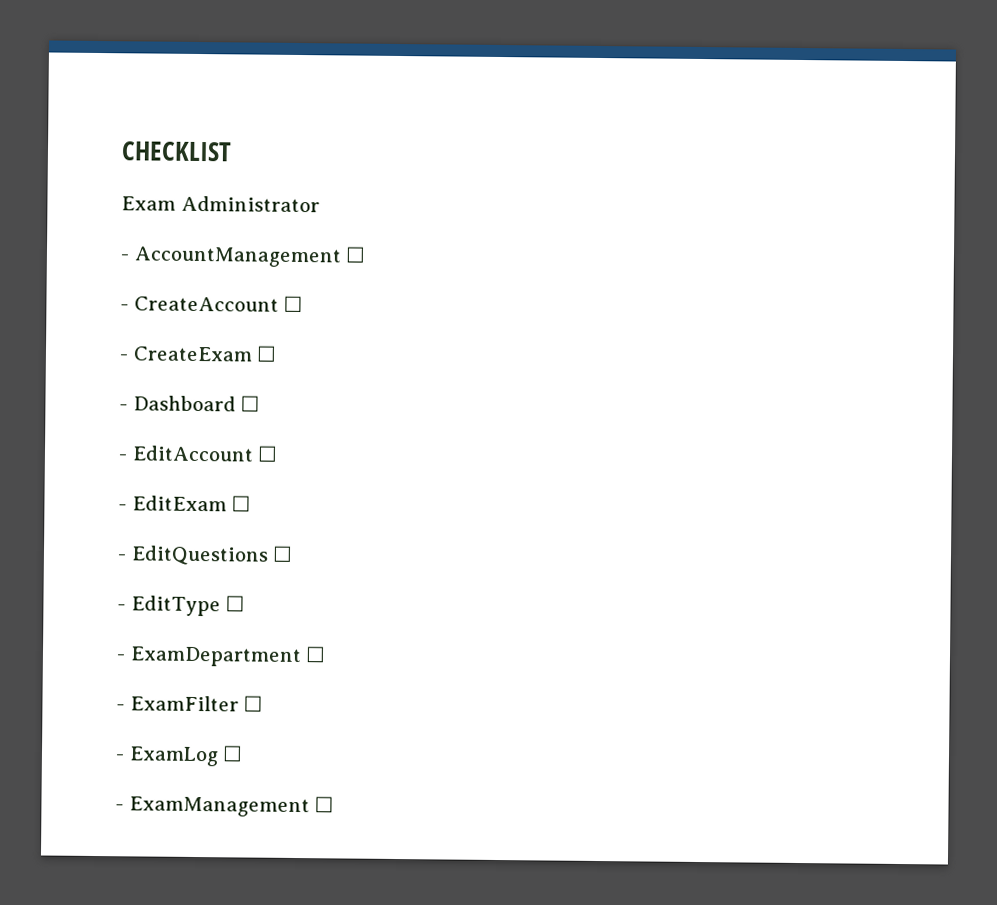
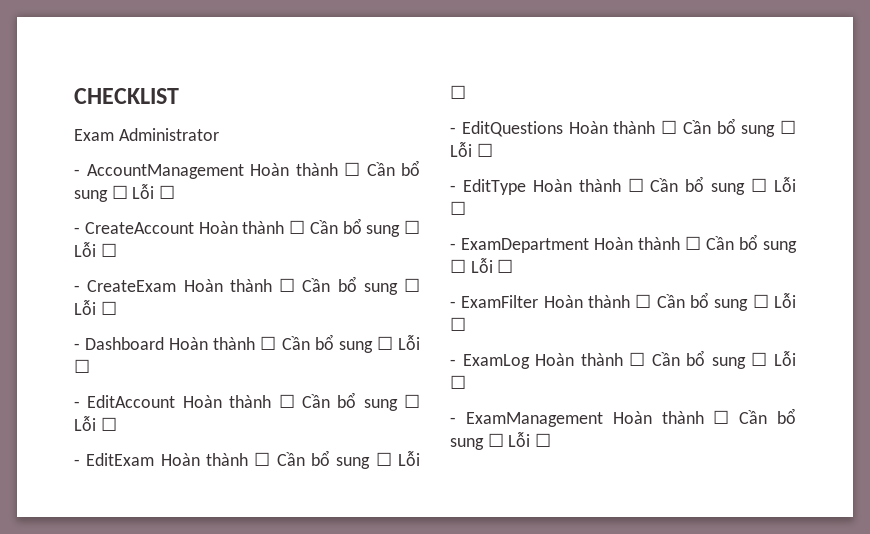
- - AccountManagement ☐
- - CreateAccount ☐
- - CreateExam ☐
- - Dashboard ☐
- - EditAccount ☐
- - EditExam ☐
- - EditQuestions ☐
- - EditType ☐
- - ExamDepartment ☐
- - ExamFilter ☐
- - ExamLog ☐
- - ExamManagement ☐
+ - AccountManagement Hoàn thành ☐ Cần bổ sung ☐ Lỗi ☐
+ - CreateAccount Hoàn thành ☐ Cần bổ sung ☐ Lỗi ☐
+ - CreateExam Hoàn thành ☐ Cần bổ sung ☐ Lỗi ☐
+ - Dashboard Hoàn thành ☐ Cần bổ sung ☐ Lỗi ☐
+ - EditAccount Hoàn thành ☐ Cần bổ sung ☐ Lỗi ☐
+ - EditExam Hoàn thành ☐ Cần bổ sung ☐ Lỗi ☐
+ - EditQuestions Hoàn thành ☐ Cần bổ sung ☐ Lỗi ☐
+ - EditType Hoàn thành ☐ Cần bổ sung ☐ Lỗi ☐
+ - ExamDepartment Hoàn thành ☐ Cần bổ sung ☐ Lỗi ☐
+ - ExamFilter Hoàn thành ☐ Cần bổ sung ☐ Lỗi ☐
+ - ExamLog Hoàn thành ☐ Cần bổ sung ☐ Lỗi ☐
+ - ExamManagement Hoàn thành ☐ Cần bổ sung ☐ Lỗi ☐

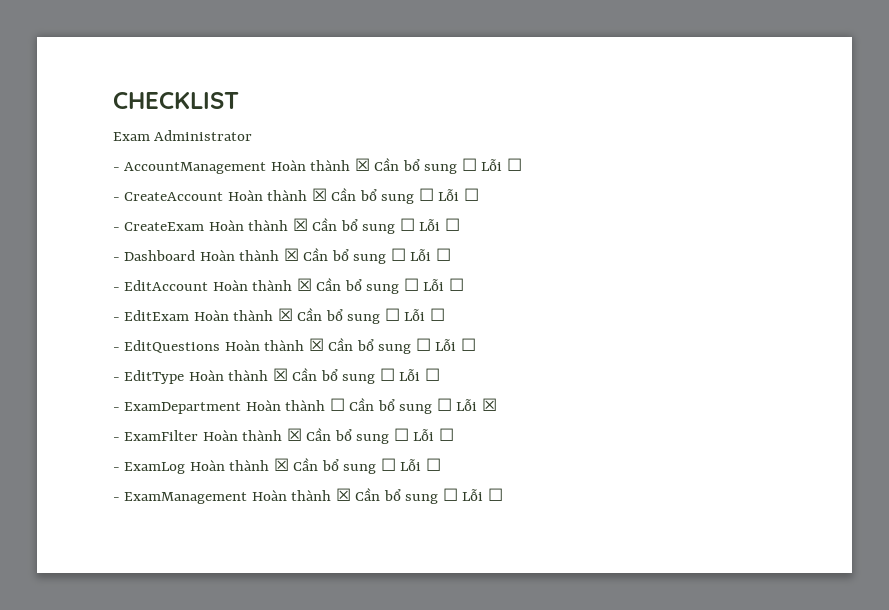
- - AccountManagement Hoàn thành ☐ Cần bổ sung ☐ Lỗi ☐
+ - AccountManagement Hoàn thành ☒ Cần bổ sung ☐ Lỗi ☐
- - CreateAccount Hoàn thành ☐ Cần bổ sung ☐ Lỗi ☐
+ - CreateAccount Hoàn thành ☒ Cần bổ sung ☐ Lỗi ☐
- - CreateExam Hoàn thành ☐ Cần bổ sung ☐ Lỗi ☐
+ - CreateExam Hoàn thành ☒ Cần bổ sung ☐ Lỗi ☐
- - Dashboard Hoàn thành ☐ Cần bổ sung ☐ Lỗi ☐
+ - Dashboard Hoàn thành ☒ Cần bổ sung ☐ Lỗi ☐
- - EditAccount Hoàn thành ☐ Cần bổ sung ☐ Lỗi ☐
+ - EditAccount Hoàn thành ☒ Cần bổ sung ☐ Lỗi ☐
- - EditExam Hoàn thành ☐ Cần bổ sung ☐ Lỗi ☐
+ - EditExam Hoàn thành ☒ Cần bổ sung ☐ Lỗi ☐
- - EditQuestions Hoàn thành ☐ Cần bổ sung ☐ Lỗi ☐
+ - EditQuestions Hoàn thành ☒ Cần bổ sung ☐ Lỗi ☐
- - EditType Hoàn thành ☐ Cần bổ sung ☐ Lỗi ☐
+ - EditType Hoàn thành ☒ Cần bổ sung ☐ Lỗi ☐
- - ExamDepartment Hoàn thành ☐ Cần bổ sung ☐ Lỗi ☐
+ - ExamDepartment Hoàn thành ☐ Cần bổ sung ☐ Lỗi ☒
- - ExamFilter Hoàn thành ☐ Cần bổ sung ☐ Lỗi ☐
+ - ExamFilter Hoàn thành ☒ Cần bổ sung ☐ Lỗi ☐
- - ExamLog Hoàn thành ☐ Cần bổ sung ☐ Lỗi ☐
+ - ExamLog Hoàn thành ☒ Cần bổ sung ☐ Lỗi ☐
- - ExamManagement Hoàn thành ☐ Cần bổ sung ☐ Lỗi ☐
+ - ExamManagement Hoàn thành ☒ Cần bổ sung ☐ Lỗi ☐

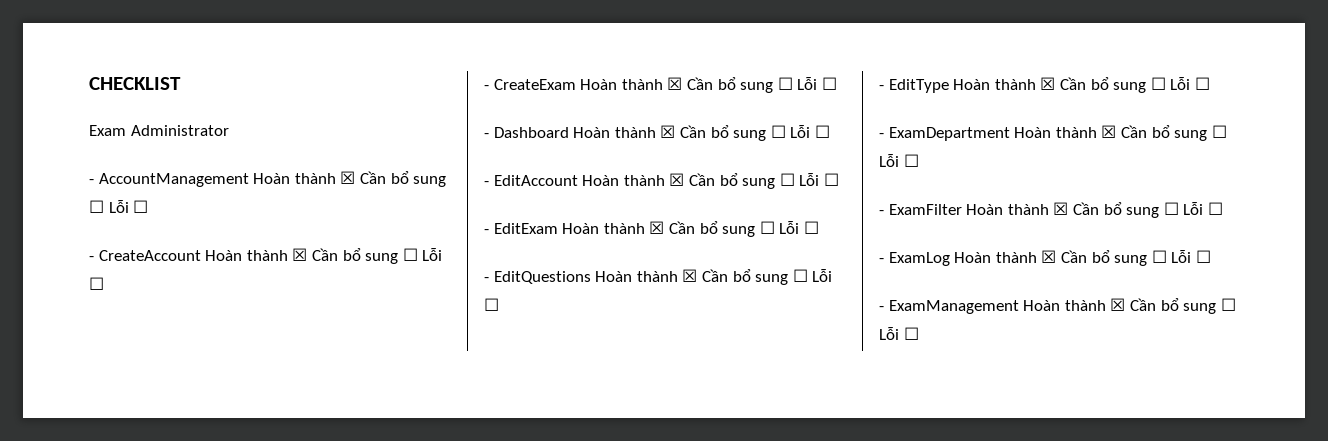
- - ExamDepartment Hoàn thành ☐ Cần bổ sung ☐ Lỗi ☒
+ - ExamDepartment Hoàn thành ☒ Cần bổ sung ☐ Lỗi ☐

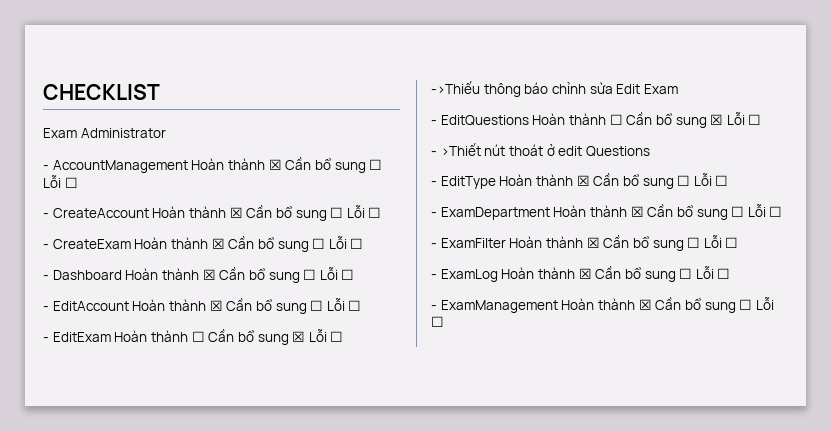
- - EditExam Hoàn thành ☒ Cần bổ sung ☐ Lỗi ☐
+ - EditExam Hoàn thành ☐ Cần bổ sung ☒ Lỗi ☐
+ ->Thiếu thông báo chỉnh sửa Edit Exam
- - EditQuestions Hoàn thành ☒ Cần bổ sung ☐ Lỗi ☐
+ - EditQuestions Hoàn thành ☐ Cần bổ sung ☒ Lỗi ☐
+ - >Thiết nút thoát ở edit Questions

